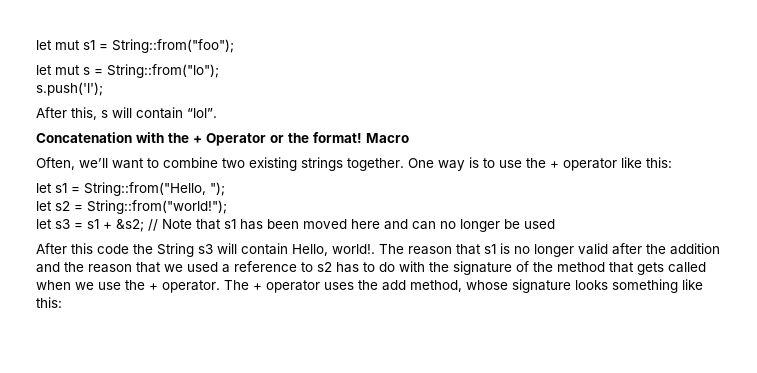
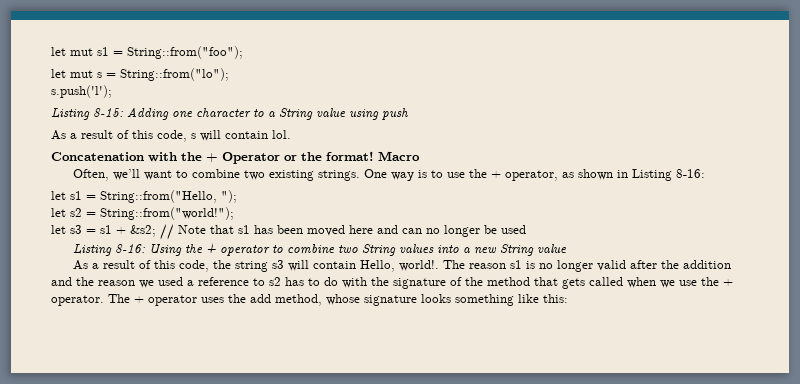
- After this, s will contain “lol”.
+ Listing 8-15: Adding one character to a String value using push
+ As a result of this code, s will contain lol.
- Often, we’ll want to combine two existing strings together.
+ Often, we’ll want to combine two existing strings.
- One way is to use the + operator like this:
+ One way is to use the + operator, as shown in Listing 8-16:
- After this code the String s3 will contain Hello, world!.
+ Listing 8-16: Using the + operator to combine two String values into a new String value
+ As a result of this code, the string s3 will contain Hello, world!.
- The reason that s1 is no longer valid after the addition and the reason that we used a reference to s2 has to do with the signature of the method that gets called when we use the + operator.
+ The reason s1 is no longer valid after the addition and the reason we used a reference to s2 has to do with the signature of the method that gets called when we use the + operator.

